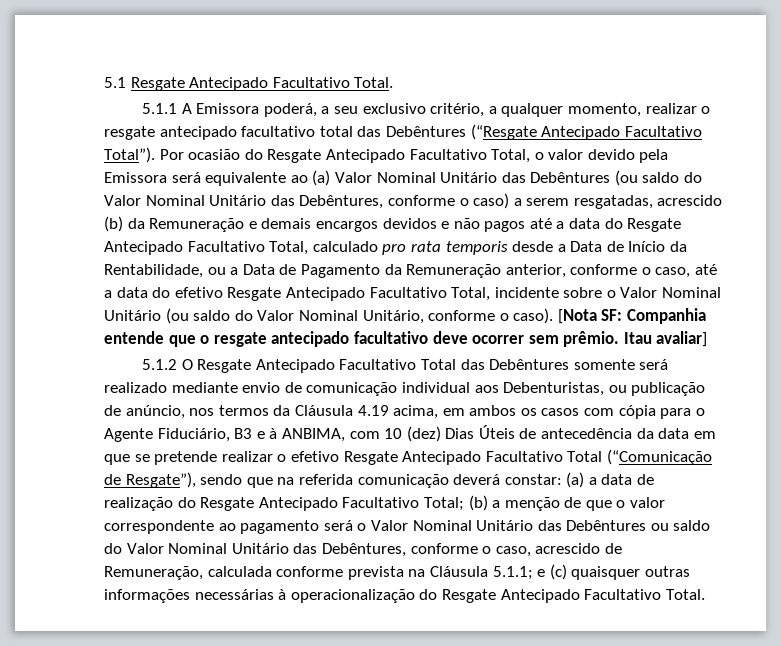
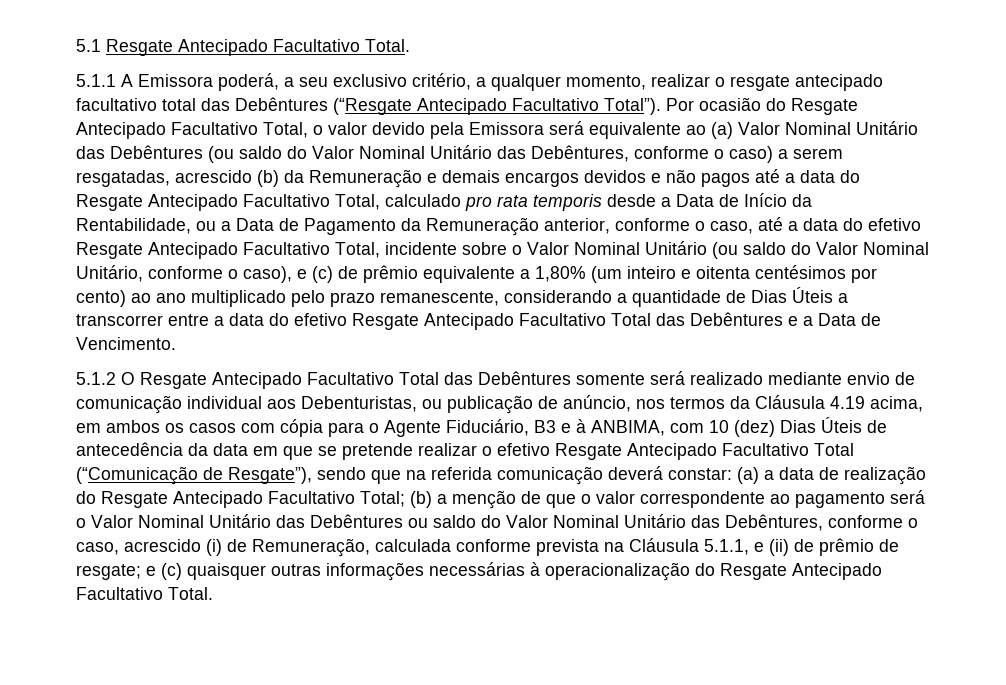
- Por ocasião do Resgate Antecipado Facultativo Total, o valor devido pela Emissora será equivalente ao (a) Valor Nominal Unitário das Debêntures (ou saldo do Valor Nominal Unitário das Debêntures, conforme o caso) a serem resgatadas, acrescido (b) da Remuneração e demais encargos devidos e não pagos até a data do Resgate Antecipado Facultativo Total, calculado pro rata temporis desde a Data de Início da Rentabilidade, ou a Data de Pagamento da Remuneração anterior, conforme o caso, até a data do efetivo Resgate Antecipado Facultativo Total, incidente sobre o Valor Nominal Unitário (ou saldo do Valor Nominal Unitário, conforme o caso). [Nota SF: Companhia entende que o resgate antecipado facultativo deve ocorrer sem prêmio. Itau avaliar]
+ Por ocasião do Resgate Antecipado Facultativo Total, o valor devido pela Emissora será equivalente ao (a) Valor Nominal Unitário das Debêntures (ou saldo do Valor Nominal Unitário das Debêntures, conforme o caso) a serem resgatadas, acrescido (b) da Remuneração e demais encargos devidos e não pagos até a data do Resgate Antecipado Facultativo Total, calculado pro rata temporis desde a Data de Início da Rentabilidade, ou a Data de Pagamento da Remuneração anterior, conforme o caso, até a data do efetivo Resgate Antecipado Facultativo Total, incidente sobre o Valor Nominal Unitário (ou saldo do Valor Nominal Unitário, conforme o caso), e (c) de prêmio equivalente a 1,80% (um inteiro e oitenta centésimos por cento) ao ano multiplicado pelo prazo remanescente, considerando a quantidade de Dias Úteis a transcorrer entre a data do efetivo Resgate Antecipado Facultativo Total das Debêntures e a Data de Vencimento.
- (b) a menção de que o valor correspondente ao pagamento será o Valor Nominal Unitário das Debêntures ou saldo do Valor Nominal Unitário das Debêntures, conforme o caso, acrescido de Remuneração, calculada conforme prevista na Cláusula 5.1.1;
+ (b) a menção de que o valor correspondente ao pagamento será o Valor Nominal Unitário das Debêntures ou saldo do Valor Nominal Unitário das Debêntures, conforme o caso, acrescido (i) de Remuneração, calculada conforme prevista na Cláusula 5.1.1, e (ii) de prêmio de resgate;

